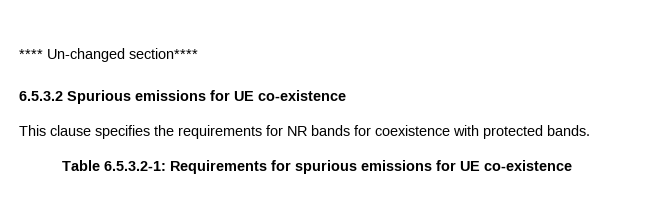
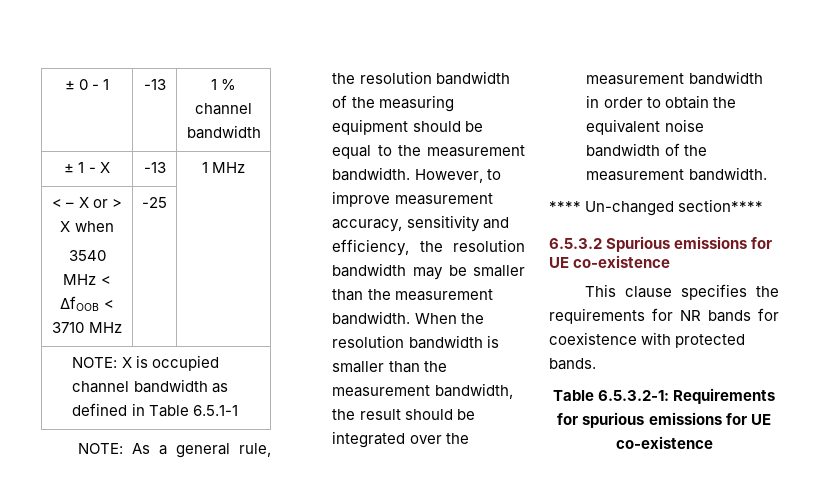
+ ± 0 - 1 | -13 | 1 % channel bandwidth
+ ± 1 - X | -13 | 1 MHz
+ < – X or > X when
+ 3540 MHz < ΔfOOB < 3710 MHz | -25 |
+ NOTE: X is occupied channel bandwidth as defined in Table 6.5.1-1
+ NOTE: As a general rule, the resolution bandwidth of the measuring equipment should be equal to the measurement bandwidth. However, to improve measurement accuracy, sensitivity and efficiency, the resolution bandwidth may be smaller than the measurement bandwidth. When the resolution bandwidth is smaller than the measurement bandwidth, the result should be integrated over the measurement bandwidth in order to obtain the equivalent noise bandwidth of the measurement bandwidth.

